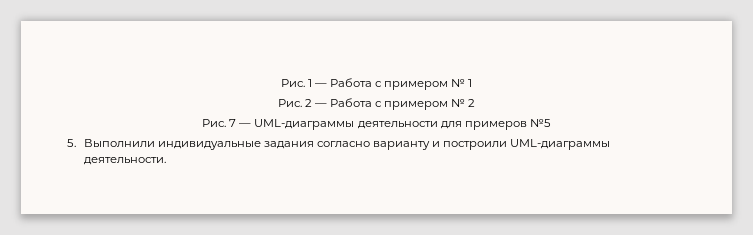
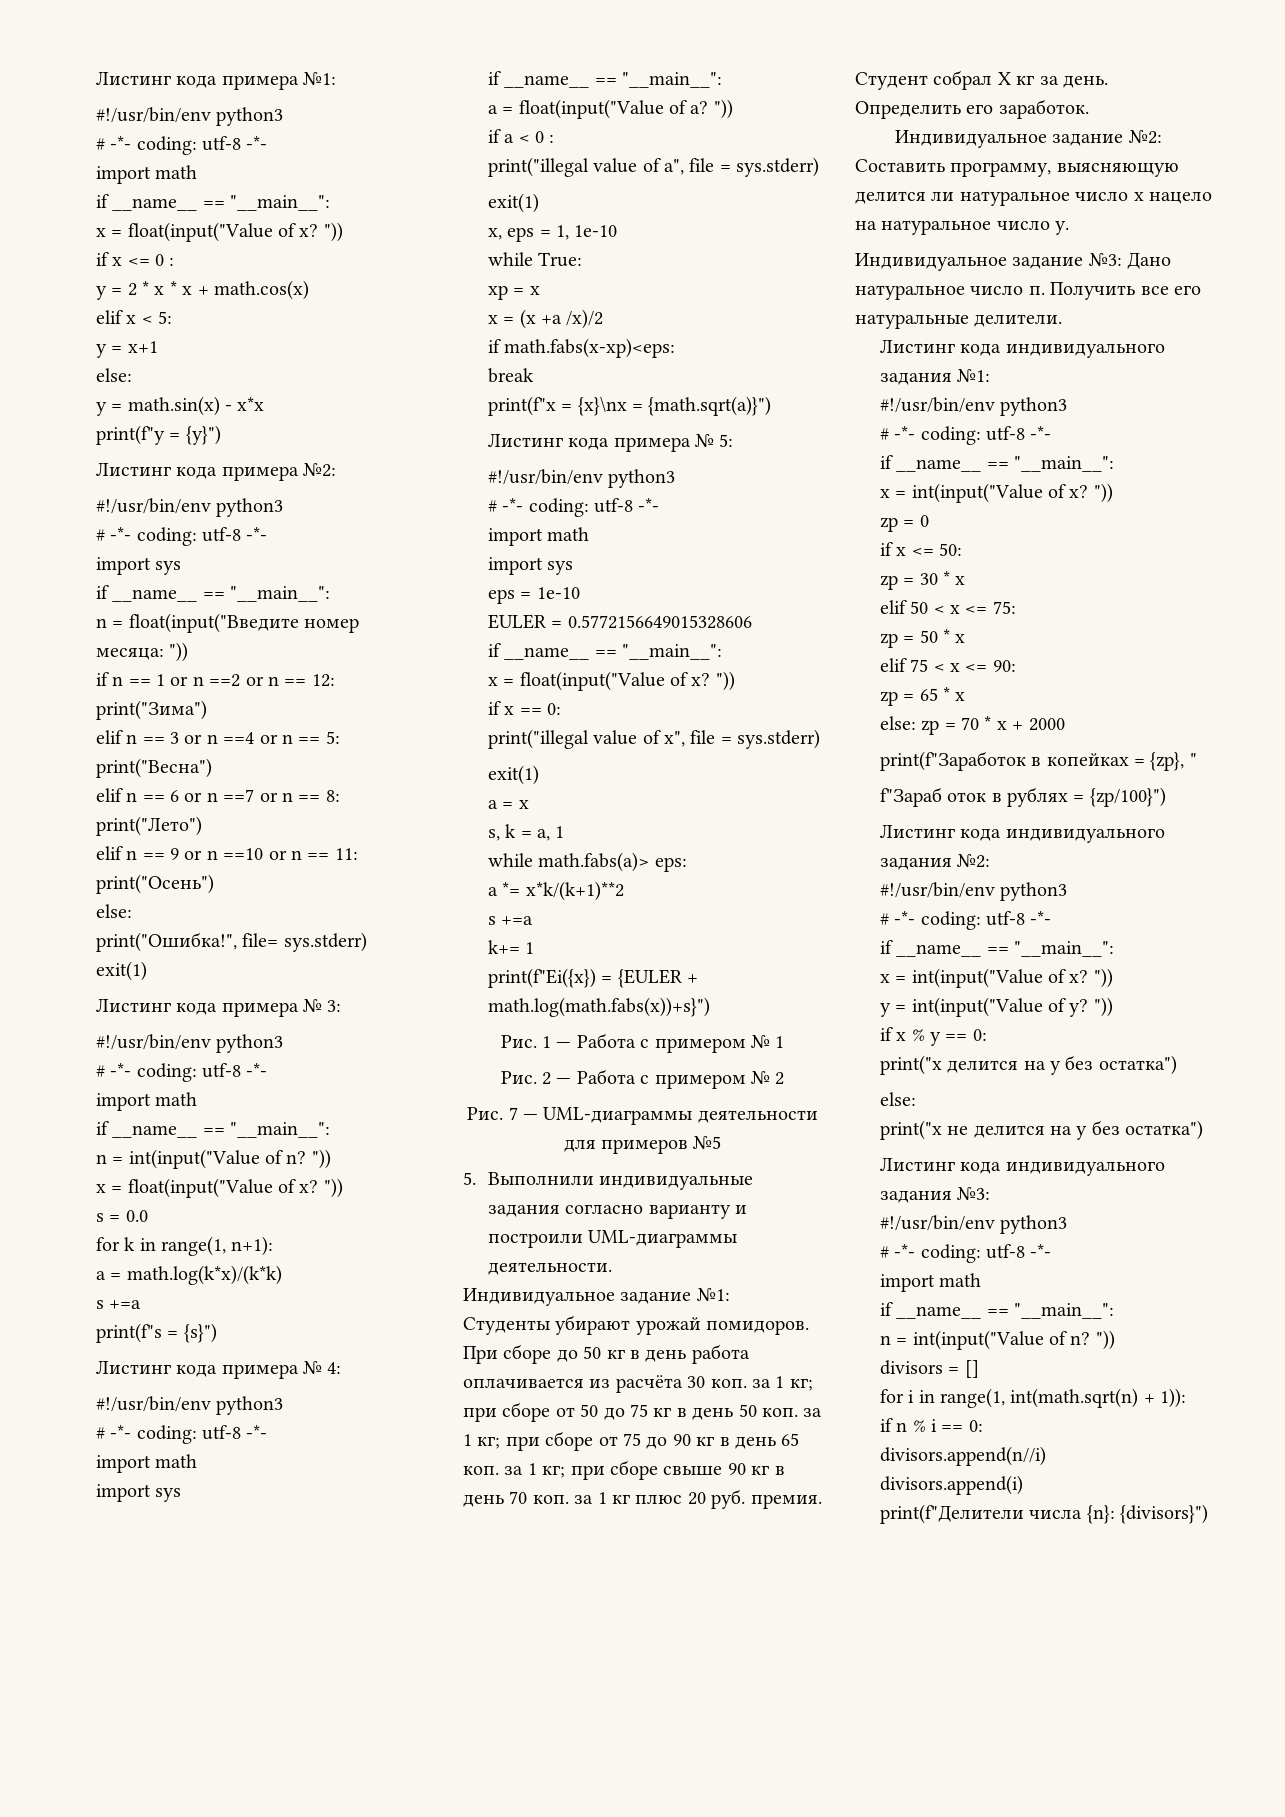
+ Листинг кода примера №1:
+ #!/usr/bin/env python3
+ # -*- coding: utf-8 -*-
+ import math
+ if __name__ == "__main__":
+ x = float(input("Value of x? "))
+ if x <= 0 :
+ y = 2 * x * x + math.cos(x)
+ elif x < 5:
+ y = x+1
+ else:
+ y = math.sin(x) - x*x
+ print(f"y = {y}")
+ Листинг кода примера №2:
+ #!/usr/bin/env python3
+ # -*- coding: utf-8 -*-
+ import sys
+ if __name__ == "__main__":
+ n = float(input("Введите номер месяца: "))
+ if n == 1 or n ==2 or n == 12: print("Зима")
+ elif n == 3 or n ==4 or n == 5: print("Весна")
+ elif n == 6 or n ==7 or n == 8: print("Лето")
+ elif n == 9 or n ==10 or n == 11: print("Осень")
+ else:
+ print("Ошибка!", file= sys.stderr)
+ exit(1)
+ Листинг кода примера № 3:
+ #!/usr/bin/env python3
+ # -*- coding: utf-8 -*-
+ import math
+ if __name__ == "__main__":
+ n = int(input("Value of n? "))
+ x = float(input("Value of x? "))
+ s = 0.0
+ for k in range(1, n+1):
+ a = math.log(k*x)/(k*k)
+ s +=a
+ print(f"s = {s}")
+ Листинг кода примера № 4:
+ #!/usr/bin/env python3
+ # -*- coding: utf-8 -*-
+ import math
+ import sys
+ if __name__ == "__main__":
+ a = float(input("Value of a? "))
+ if a < 0 :
+ print("illegal value of a", file = sys.stderr)
+ exit(1)
+ x, eps = 1, 1e-10
+ while True:
+ xp = x
+ x = (x +a /x)/2
+ if math.fabs(x-xp)<eps:
+ break
+ print(f"x = {x}\nx = {math.sqrt(a)}")
+ Листинг кода примера № 5:
+ #!/usr/bin/env python3
+ # -*- coding: utf-8 -*-
+ import math
+ import sys
+ eps = 1e-10
+ EULER = 0.5772156649015328606
+ if __name__ == "__main__":
+ x = float(input("Value of x? "))
+ if x == 0:
+ print("illegal value of x", file = sys.stderr)
+ exit(1)
+ a = x
+ s, k = a, 1
+ while math.fabs(a)> eps:
+ a *= x*k/(k+1)**2
+ s +=a
+ k+= 1
+ print(f"Ei({x}) = {EULER + math.log(math.fabs(x))+s}")
+ Индивидуальное задание №1: Студенты убирают урожай помидоров. При сборе до 50 кг в день работа оплачивается из расчёта 30 коп. за 1 кг; при сборе от 50 до 75 кг в день 50 коп. за 1 кг; при сборе от 75 до 90 кг в день 65 коп. за 1 кг; при сборе свыше 90 кг в день 70 коп. за 1 кг плюс 20 руб. премия. Студент собрал Х кг за день. Определить его заработок.
+ Индивидуальное задание №2: Составить программу, выясняющую делится ли натуральное число х нацело на натуральное число у.
+ Индивидуальное задание №3: Дано натуральное число п. Получить все его натуральные делители.
+ Листинг кода индивидуального задания №1:
+ #!/usr/bin/env python3
+ # -*- coding: utf-8 -*-
+ if __name__ == "__main__":
+ x = int(input("Value of x? "))
+ zp = 0
+ if x <= 50:
+ zp = 30 * x
+ elif 50 < x <= 75:
+ zp = 50 * x
+ elif 75 < x <= 90:
+ zp = 65 * x
+ else: zp = 70 * x + 2000
+ print(f"Заработок в копейках = {zp}, "
+ f"Зараб оток в рублях = {zp/100}")
+ Листинг кода индивидуального задания №2:
+ #!/usr/bin/env python3
+ # -*- coding: utf-8 -*-
+ if __name__ == "__main__":
+ x = int(input("Value of x? "))
+ y = int(input("Value of y? "))
+ if x % y == 0:
+ print("x делится на у без остатка")
+ else:
+ print("x не делится на у без остатка")
+ Листинг кода индивидуального задания №3:
+ #!/usr/bin/env python3
+ # -*- coding: utf-8 -*-
+ import math
+ if __name__ == "__main__":
+ n = int(input("Value of n? "))
+ divisors = []
+ for i in range(1, int(math.sqrt(n) + 1)):
+ if n % i == 0:
+ divisors.append(n//i)
+ divisors.append(i)
+ print(f"Делители числа {n}: {divisors}")

